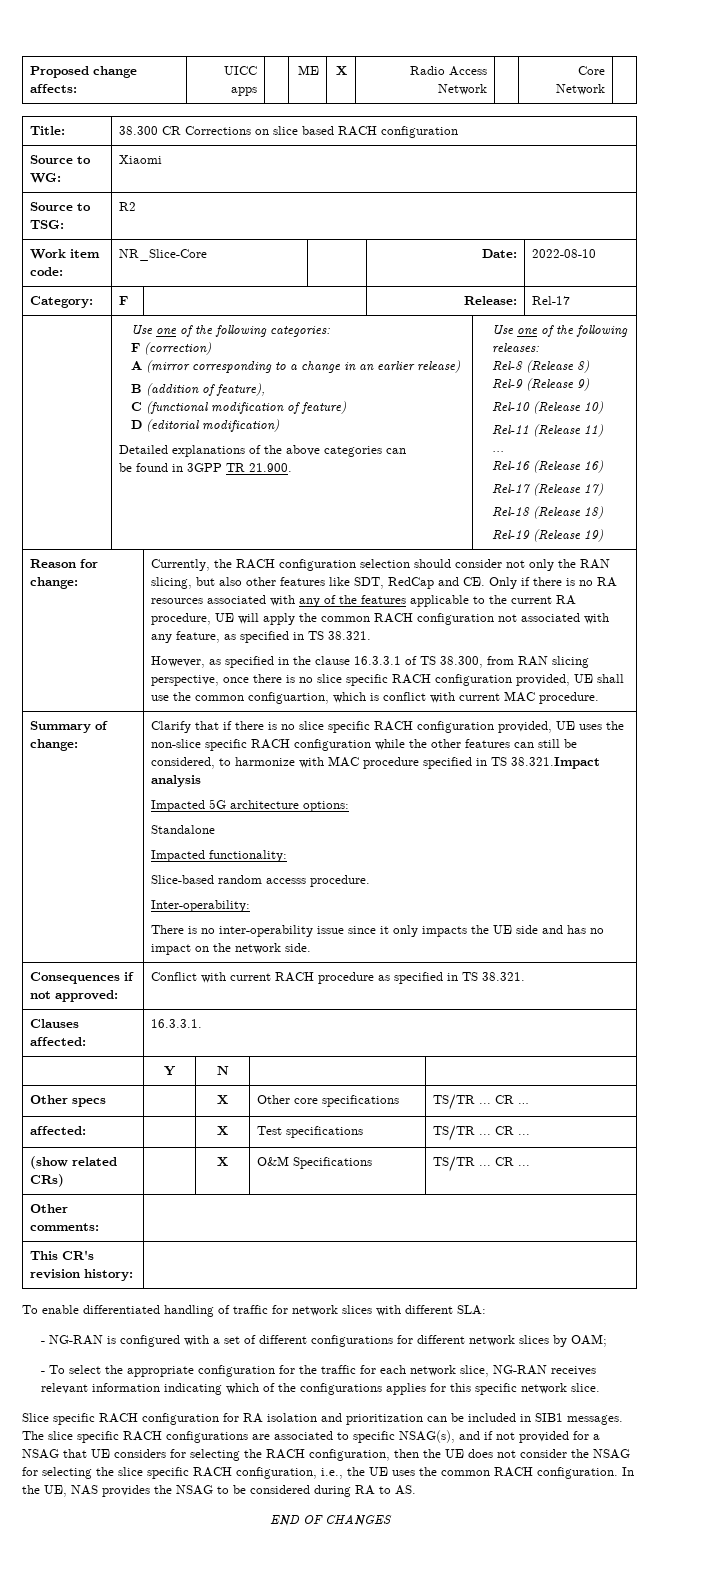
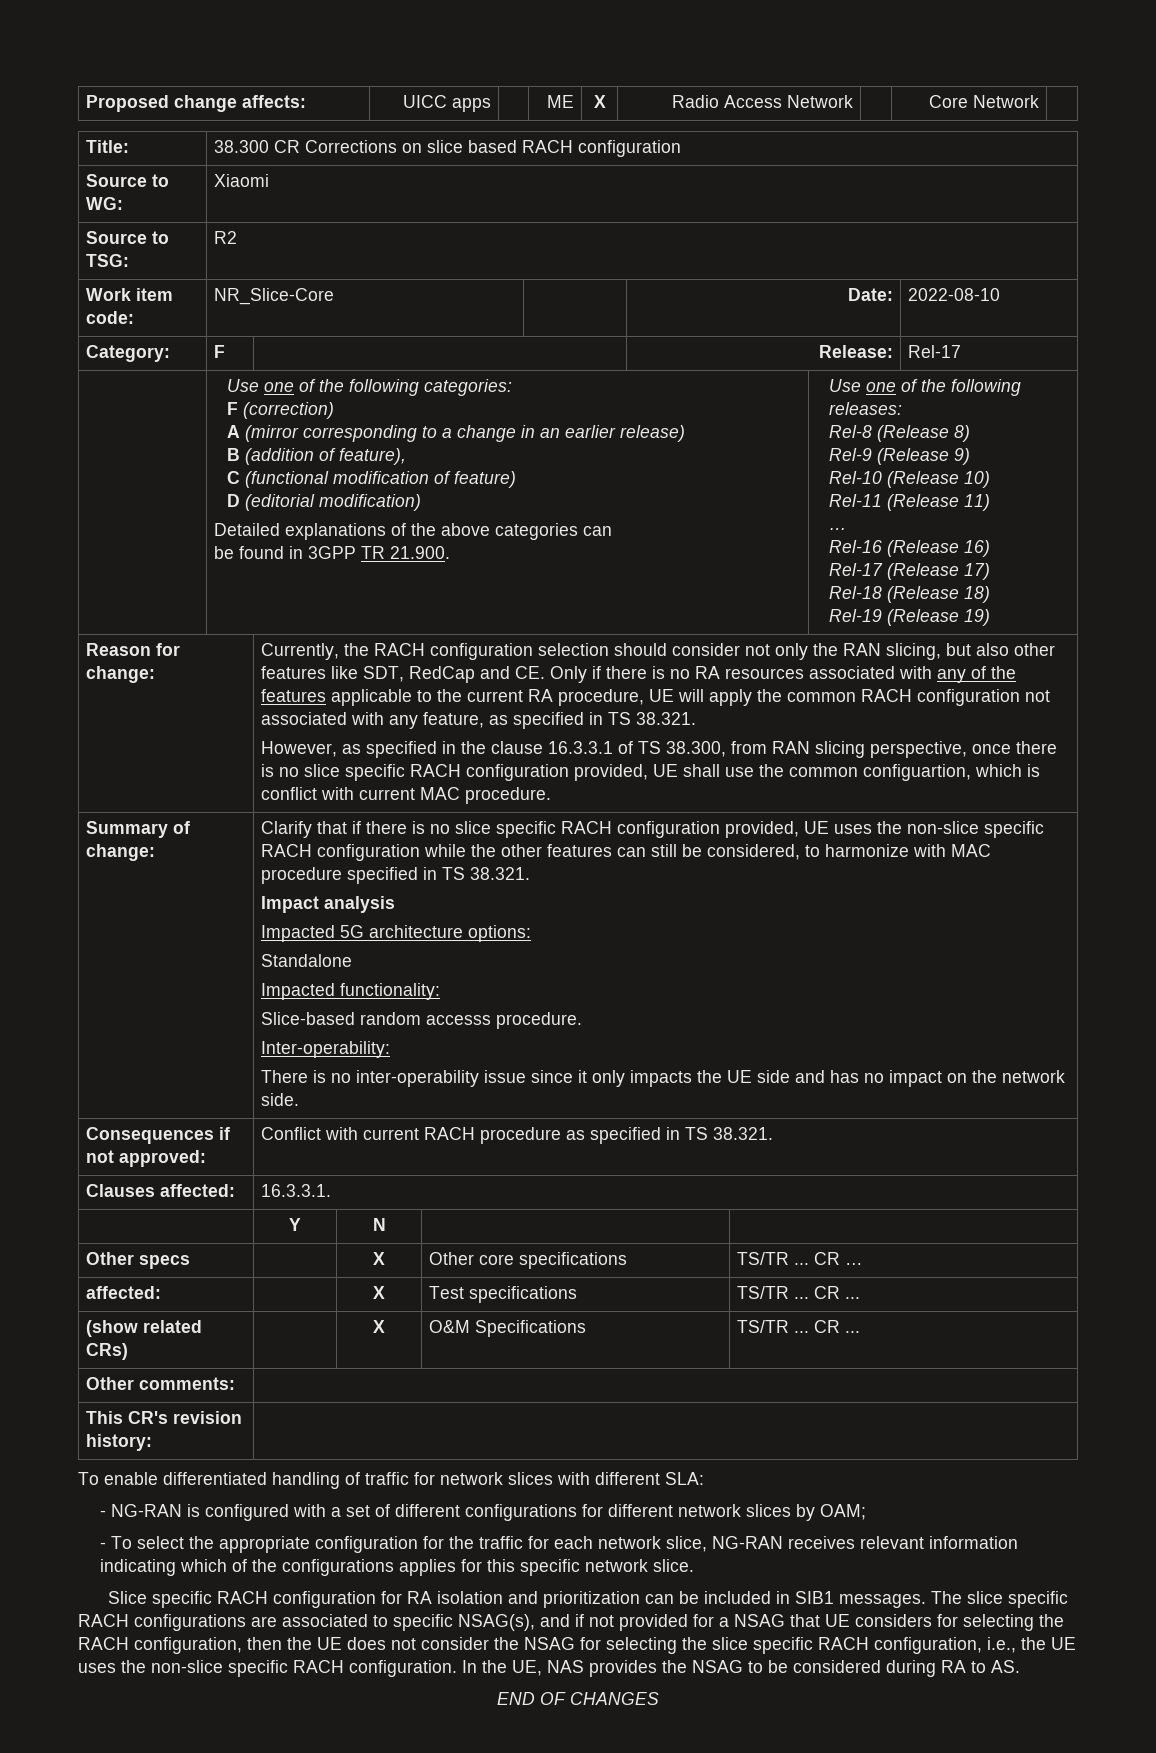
- Clarify that if there is no slice specific RACH configuration provided, UE uses the non-slice specific RACH configuration while the other features can still be considered, to harmonize with MAC procedure specified in TS 38.321.Impact analysis
+ Clarify that if there is no slice specific RACH configuration provided, UE uses the non-slice specific RACH configuration while the other features can still be considered, to harmonize with MAC procedure specified in TS 38.321.
+ Impact analysis
- The slice specific RACH configurations are associated to specific NSAG(s), and if not provided for a NSAG that UE considers for selecting the RACH configuration, then the UE does not consider the NSAG for selecting the slice specific RACH configuration, i.e., the UE uses the common RACH configuration.
+ The slice specific RACH configurations are associated to specific NSAG(s), and if not provided for a NSAG that UE considers for selecting the RACH configuration, then the UE does not consider the NSAG for selecting the slice specific RACH configuration, i.e., the UE uses the non-slice specific RACH configuration.

